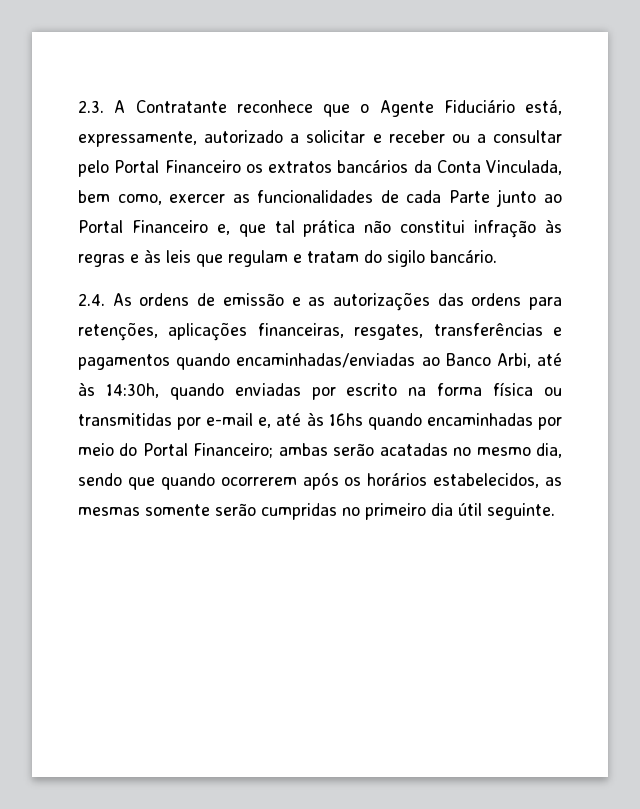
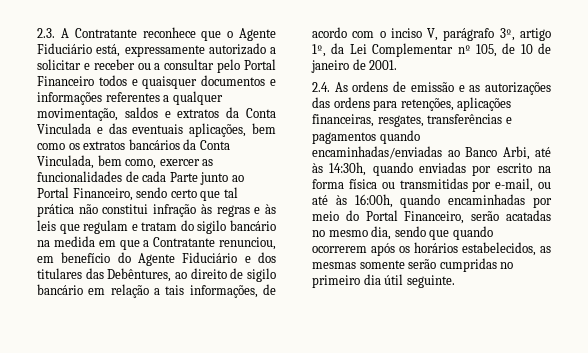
- 2.3. A Contratante reconhece que o Agente Fiduciário está, expressamente, autorizado a solicitar e receber ou a consultar pelo Portal Financeiro os extratos bancários da Conta Vinculada, bem como, exercer as funcionalidades de cada Parte junto ao Portal Financeiro e, que tal prática não constitui infração às regras e às leis que regulam e tratam do sigilo bancário.
+ 2.3. A Contratante reconhece que o Agente Fiduciário está, expressamente autorizado a solicitar e receber ou a consultar pelo Portal Financeiro todos e quaisquer documentos e informações referentes a qualquer movimentação, saldos e extratos da Conta Vinculada e das eventuais aplicações, bem como os extratos bancários da Conta Vinculada, bem como, exercer as funcionalidades de cada Parte junto ao Portal Financeiro, sendo certo que tal prática não constitui infração às regras e às leis que regulam e tratam do sigilo bancário na medida em que a Contratante renunciou, em benefício do Agente Fiduciário e dos titulares das Debêntures, ao direito de sigilo bancário em relação a tais informações, de acordo com o inciso V, parágrafo 3º, artigo 1º, da Lei Complementar nº 105, de 10 de janeiro de 2001.
- 2.4. As ordens de emissão e as autorizações das ordens para retenções, aplicações financeiras, resgates, transferências e pagamentos quando encaminhadas/enviadas ao Banco Arbi, até às 14:30h, quando enviadas por escrito na forma física ou transmitidas por e-mail e, até às 16hs quando encaminhadas por meio do Portal Financeiro; ambas serão acatadas no mesmo dia, sendo que quando ocorrerem após os horários estabelecidos, as mesmas somente serão cumpridas no primeiro dia útil seguinte.
+ 2.4. As ordens de emissão e as autorizações das ordens para retenções, aplicações financeiras, resgates, transferências e pagamentos quando encaminhadas/enviadas ao Banco Arbi, até às 14:30h, quando enviadas por escrito na forma física ou transmitidas por e-mail, ou até às 16:00h, quando encaminhadas por meio do Portal Financeiro, serão acatadas no mesmo dia, sendo que quando ocorrerem após os horários estabelecidos, as mesmas somente serão cumpridas no primeiro dia útil seguinte.

